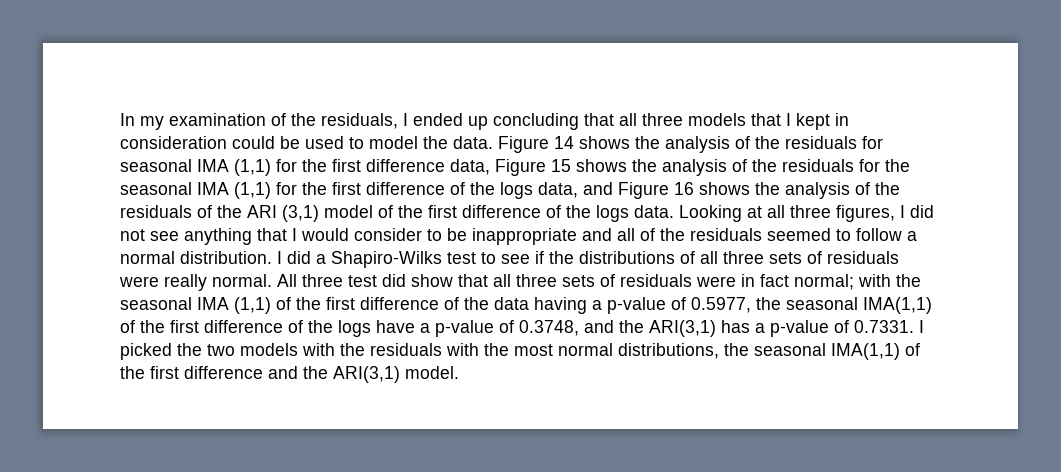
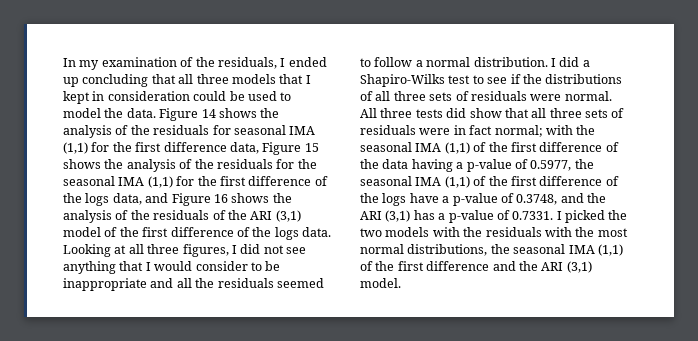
- Looking at all three figures, I did not see anything that I would consider to be inappropriate and all of the residuals seemed to follow a normal distribution.
+ Looking at all three figures, I did not see anything that I would consider to be inappropriate and all the residuals seemed to follow a normal distribution.
- I did a Shapiro-Wilks test to see if the distributions of all three sets of residuals were really normal.
+ I did a Shapiro-Wilks test to see if the distributions of all three sets of residuals were normal.
- All three test did show that all three sets of residuals were in fact normal;
+ All three tests did show that all three sets of residuals were in fact normal;
- with the seasonal IMA (1,1) of the first difference of the data having a p-value of 0.5977, the seasonal IMA(1,1) of the first difference of the logs have a p-value of 0.3748, and the ARI(3,1) has a p-value of 0.7331. I picked the two models with the residuals with the most normal distributions, the seasonal IMA(1,1) of the first difference and the ARI(3,1) model.
+ with the seasonal IMA (1,1) of the first difference of the data having a p-value of 0.5977, the seasonal IMA (1,1) of the first difference of the logs have a p-value of 0.3748, and the ARI (3,1) has a p-value of 0.7331. I picked the two models with the residuals with the most normal distributions, the seasonal IMA (1,1) of the first difference and the ARI (3,1) model.

